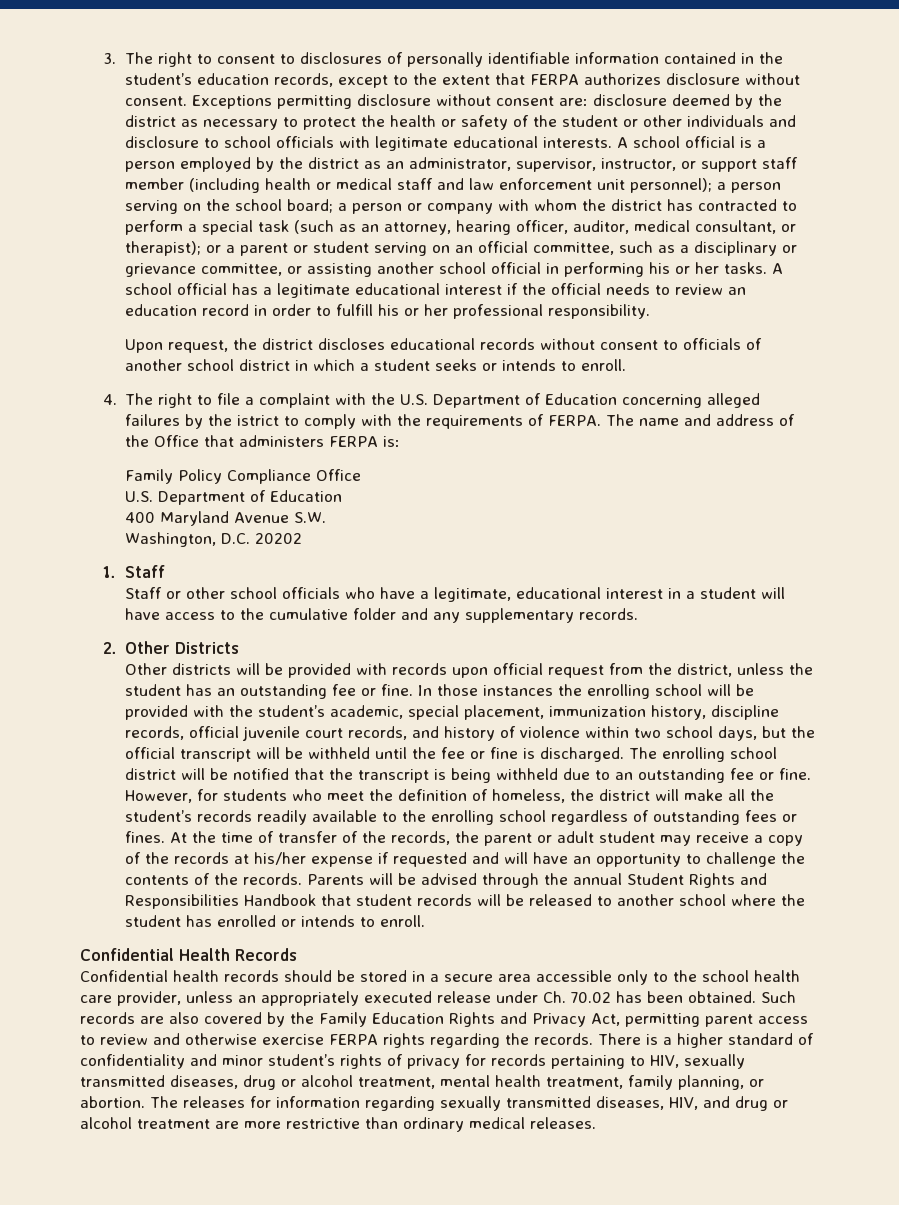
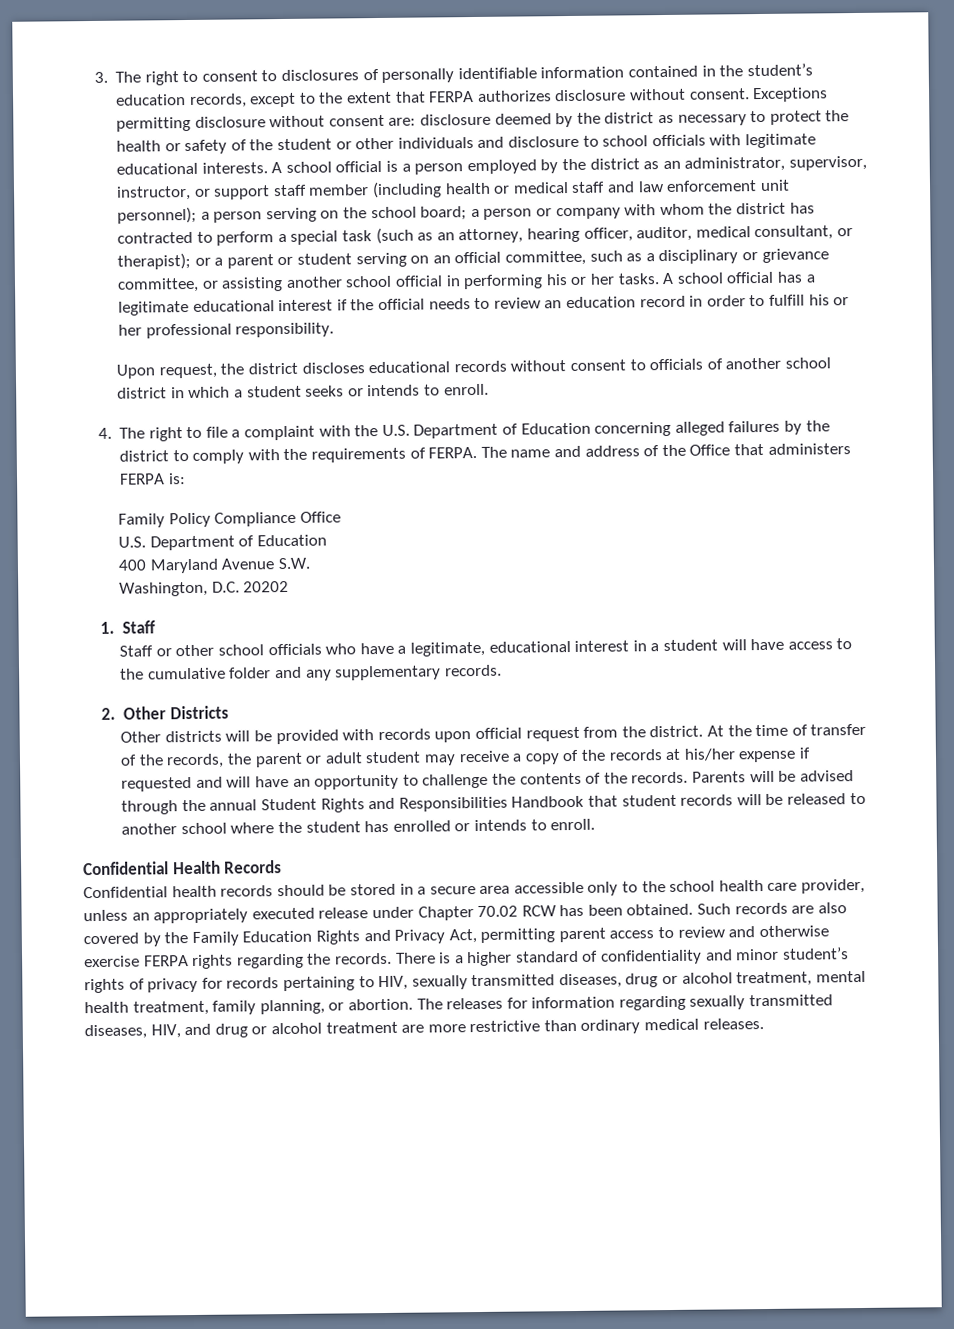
- 4. The right to file a complaint with the U.S. Department of Education concerning alleged failures by the istrict to comply with the requirements of FERPA.
+ 4. The right to file a complaint with the U.S. Department of Education concerning alleged failures by the district to comply with the requirements of FERPA.
- Other districts will be provided with records upon official request from the district, unless the student has an outstanding fee or fine. In those instances the enrolling school will be provided with the student’s academic, special placement, immunization history, discipline records, official juvenile court records, and history of violence within two school days, but the official transcript will be withheld until the fee or fine is discharged. The enrolling school district will be notified that the transcript is being withheld due to an outstanding fee or fine. However, for students who meet the definition of homeless, the district will make all the student’s records readily available to the enrolling school regardless of outstanding fees or fines.
+ Other districts will be provided with records upon official request from the district.
- Confidential health records should be stored in a secure area accessible only to the school health care provider, unless an appropriately executed release under Ch. 70.02 has been obtained.
+ Confidential health records should be stored in a secure area accessible only to the school health care provider, unless an appropriately executed release under Chapter 70.02 RCW has been obtained.

